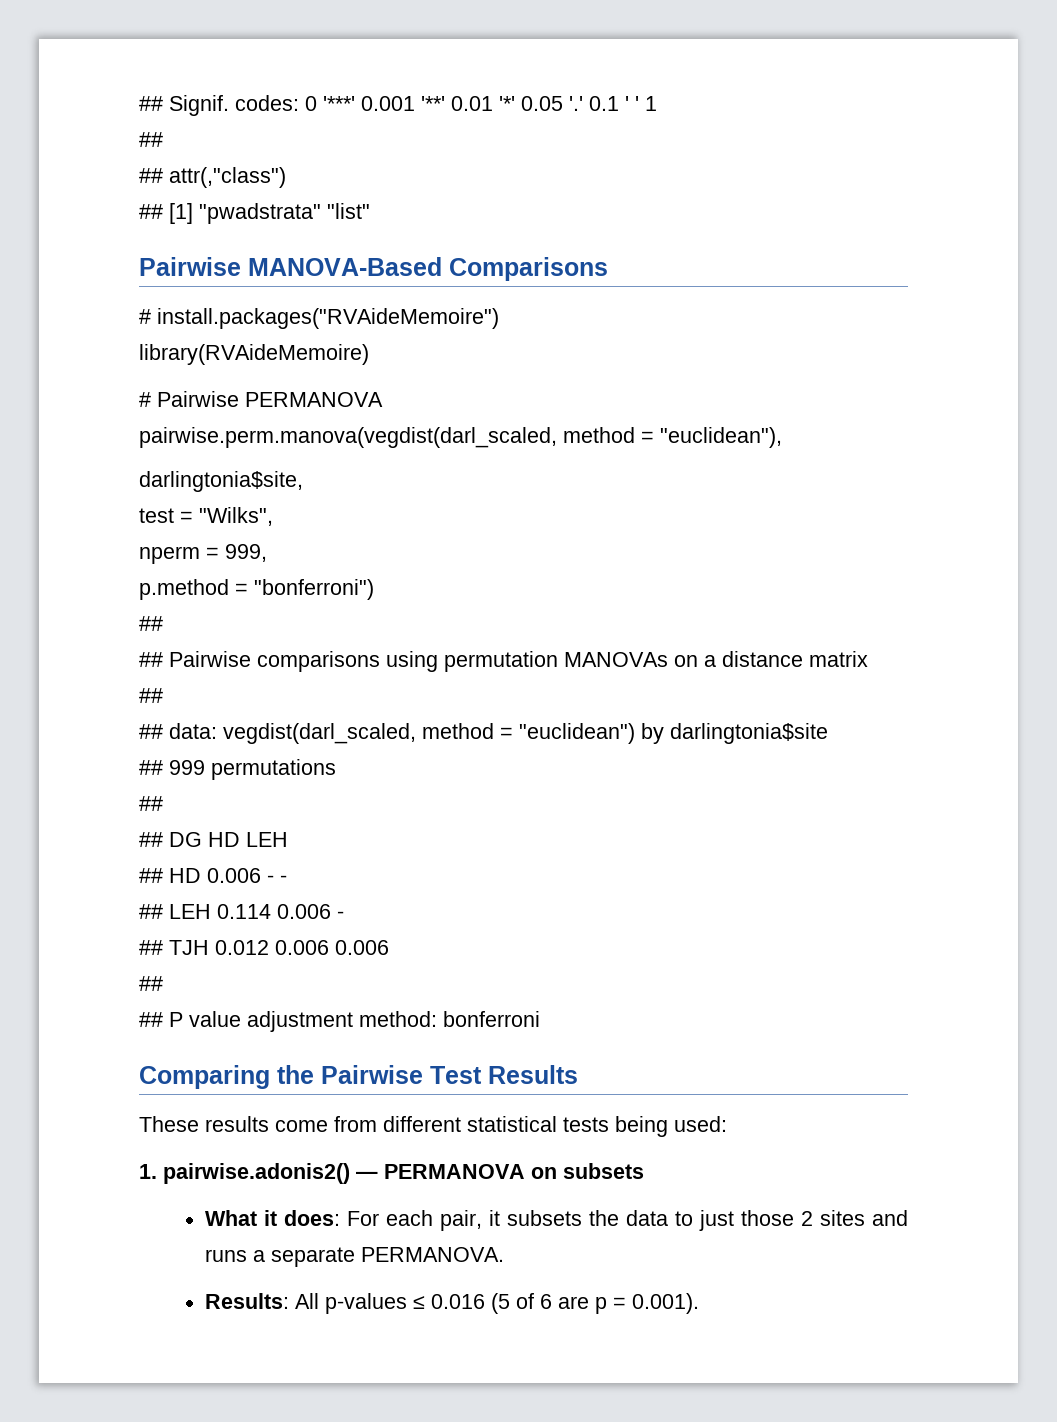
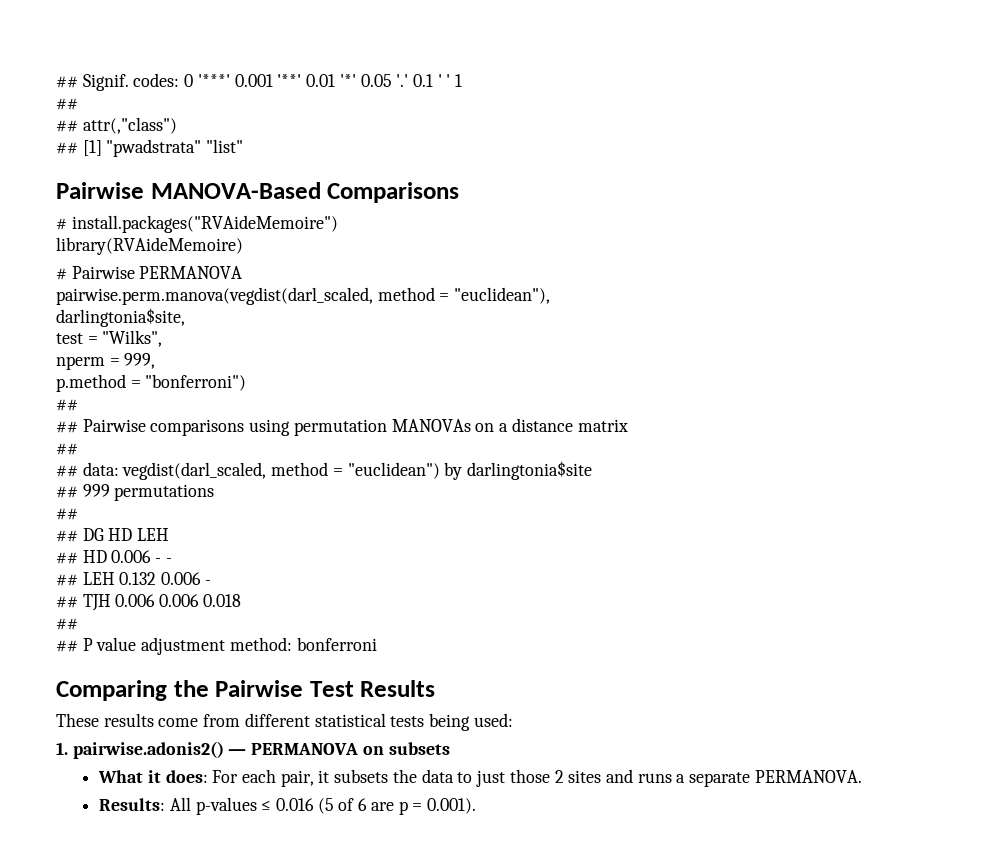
- ## LEH 0.114 0.006 -
+ ## LEH 0.132 0.006 -
- ## TJH 0.012 0.006 0.006
+ ## TJH 0.006 0.006 0.018

